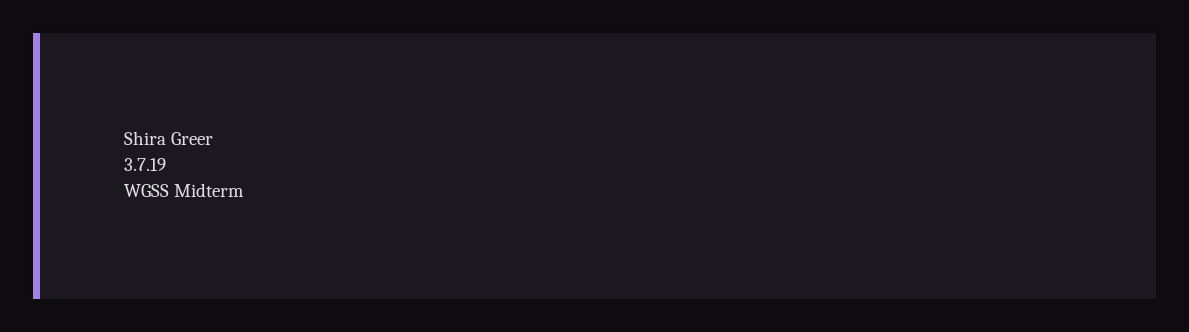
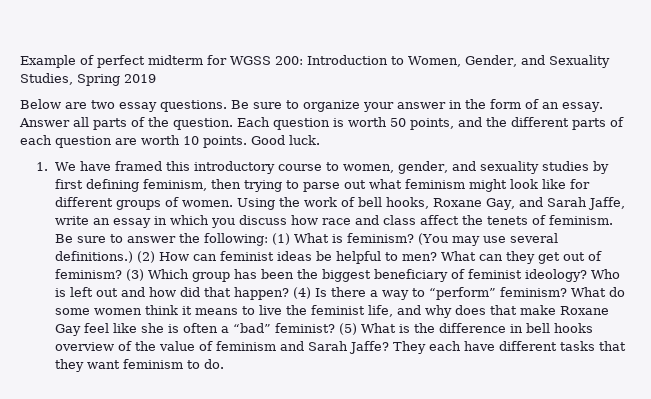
- Shira Greer
- 3.7.19
- WGSS Midterm
+ Example of perfect midterm for WGSS 200: Introduction to Women, Gender, and Sexuality Studies, Spring 2019
+ Below are two essay questions. Be sure to organize your answer in the form of an essay. Answer all parts of the question. Each question is worth 50 points, and the different parts of each question are worth 10 points. Good luck.
+ 1. We have framed this introductory course to women, gender, and sexuality studies by first defining feminism, then trying to parse out what feminism might look like for different groups of women. Using the work of bell hooks, Roxane Gay, and Sarah Jaffe, write an essay in which you discuss how race and class affect the tenets of feminism. Be sure to answer the following: (1) What is feminism? (You may use several definitions.) (2) How can feminist ideas be helpful to men? What can they get out of feminism? (3) Which group has been the biggest beneficiary of feminist ideology? Who is left out and how did that happen? (4) Is there a way to “perform” feminism? What do some women think it means to live the feminist life, and why does that make Roxane Gay feel like she is often a “bad” feminist? (5) What is the difference in bell hooks overview of the value of feminism and Sarah Jaffe? They each have different tasks that they want feminism to do.

